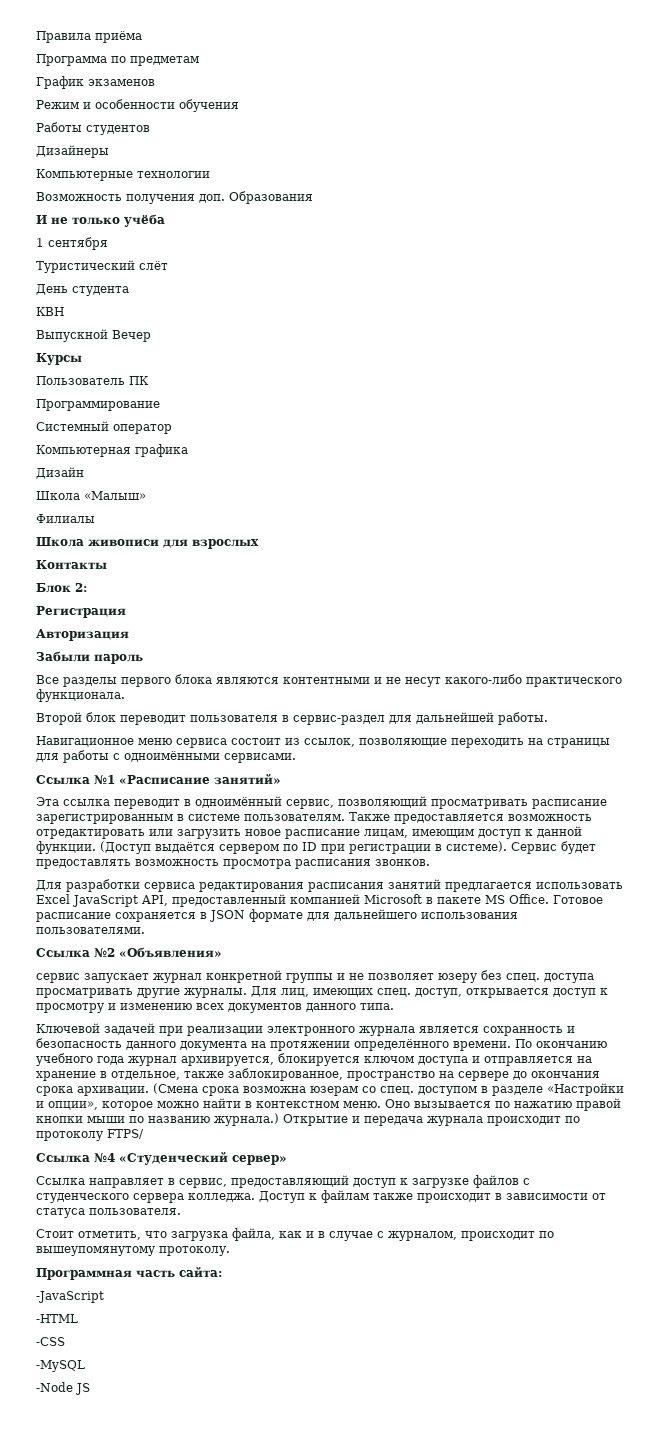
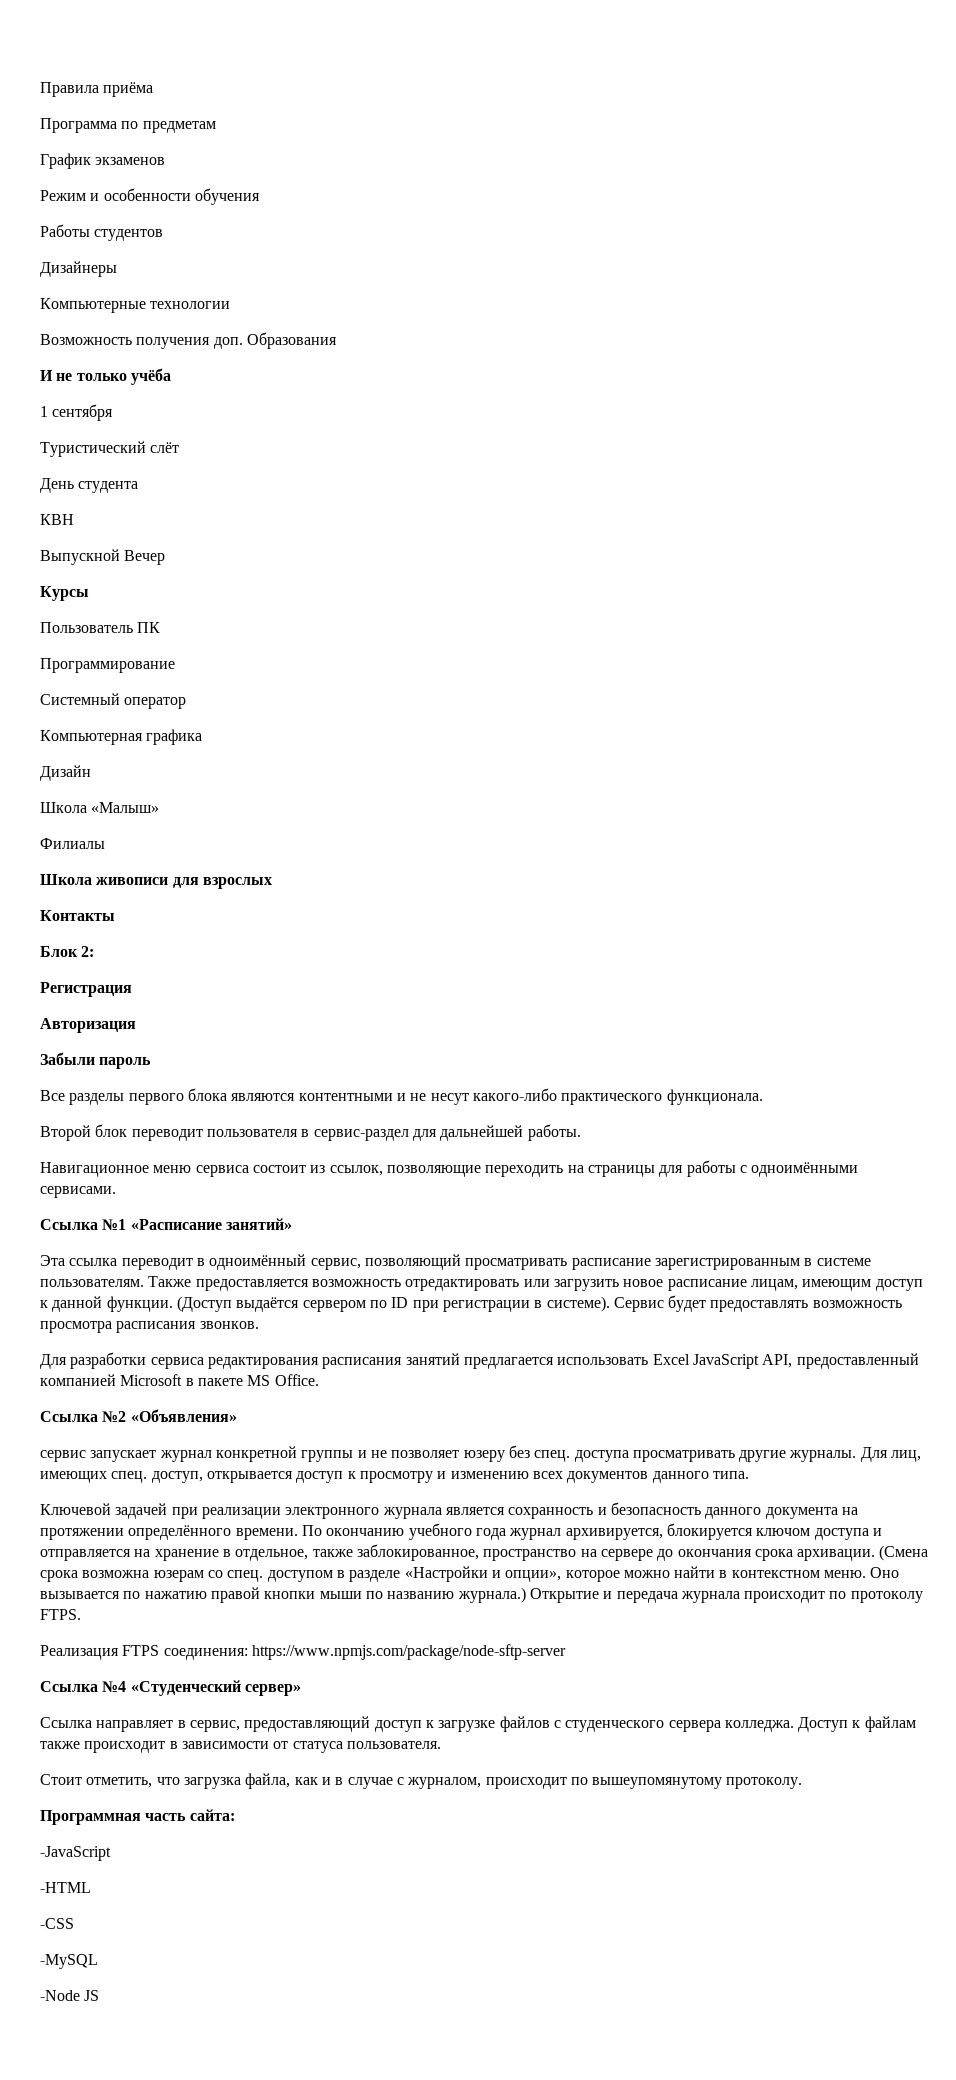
- Готовое расписание сохраняется в JSON формате для дальнейшего использования пользователями.
- Открытие и передача журнала происходит по протоколу FTPS/
+ Открытие и передача журнала происходит по протоколу FTPS.
+ Реализация FTPS соединения: https://www.npmjs.com/package/node-sftp-server

